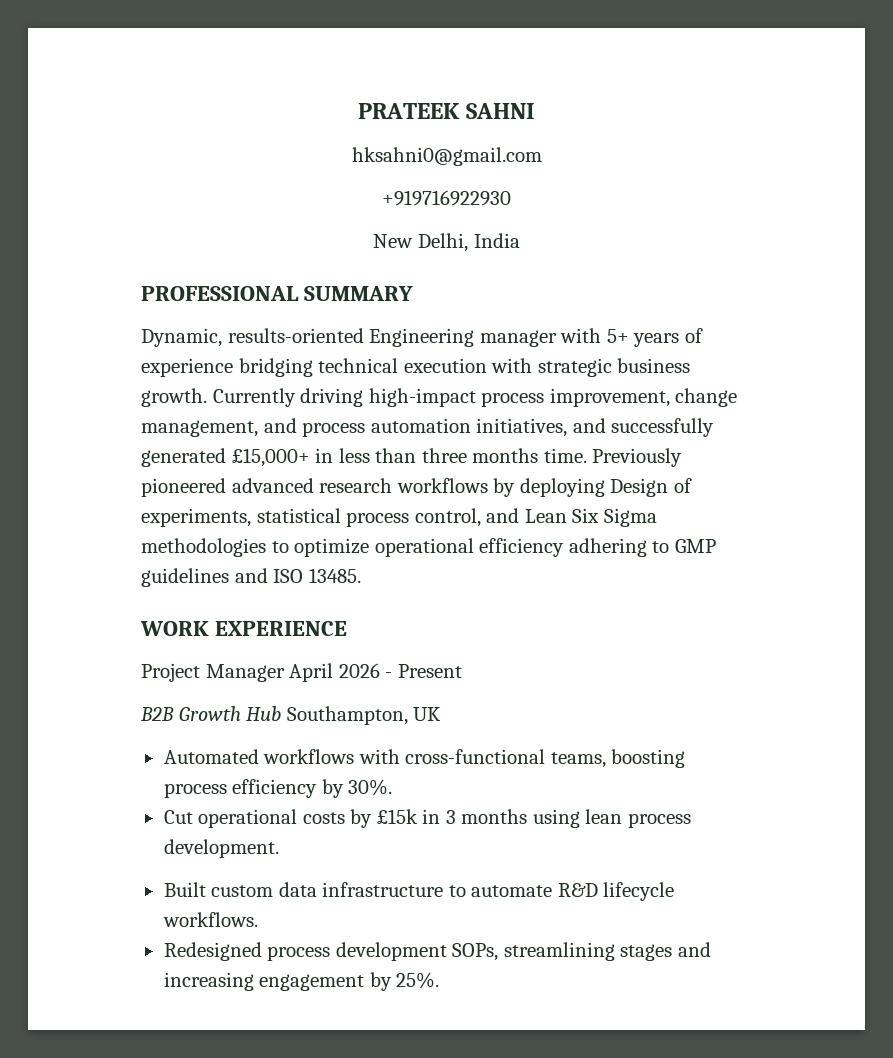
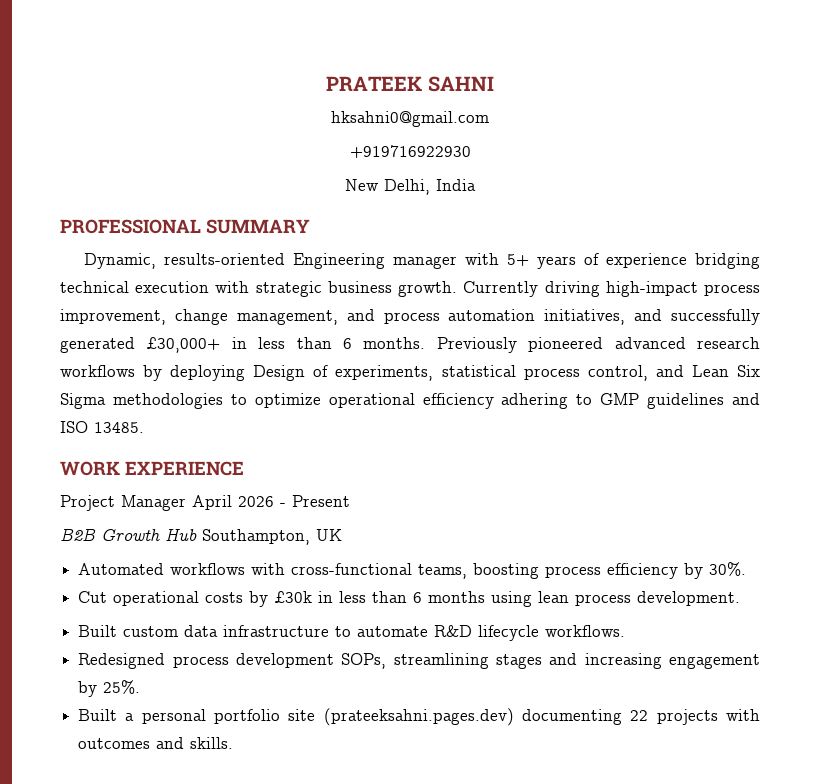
- Currently driving high-impact process improvement, change management, and process automation initiatives, and successfully generated £15,000+ in less than three months time.
+ Currently driving high-impact process improvement, change management, and process automation initiatives, and successfully generated £30,000+ in less than 6 months.
- Cut operational costs by £15k in 3 months using lean process development.
+ Cut operational costs by £30k in less than 6 months using lean process development.
+ Built a personal portfolio site (prateeksahni.pages.dev) documenting 22 projects with outcomes and skills.

